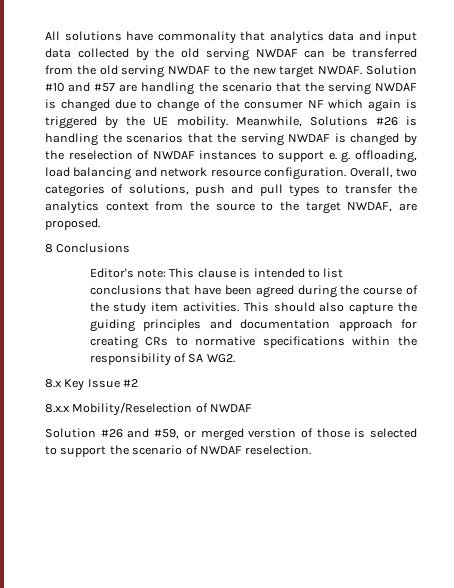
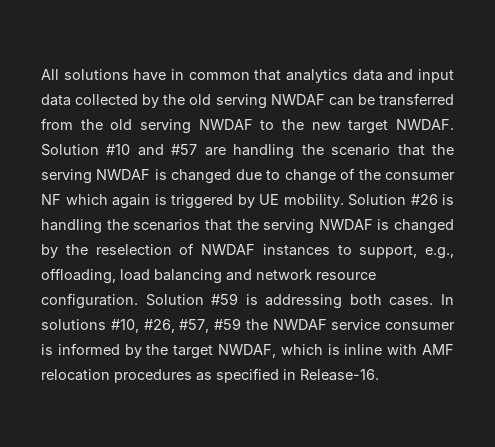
- All solutions have commonality that analytics data and input data collected by the old serving NWDAF can be transferred from the old serving NWDAF to the new target NWDAF.
+ All solutions have in common that analytics data and input data collected by the old serving NWDAF can be transferred from the old serving NWDAF to the new target NWDAF.
- Solution #10 and #57 are handling the scenario that the serving NWDAF is changed due to change of the consumer NF which again is triggered by the UE mobility.
+ Solution #10 and #57 are handling the scenario that the serving NWDAF is changed due to change of the consumer NF which again is triggered by UE mobility.
- Meanwhile, Solutions #26 is handling the scenarios that the serving NWDAF is changed by the reselection of NWDAF instances to support e. g. offloading, load balancing and network resource configuration.
+ Solution #26 is handling the scenarios that the serving NWDAF is changed by the reselection of NWDAF instances to support, e.g., offloading, load balancing and network resource configuration.
- Overall, two categories of solutions, push and pull types to transfer the analytics context from the source to the target NWDAF, are proposed.
- 8 Conclusions
- Editor's note: This clause is intended to list conclusions that have been agreed during the course of the study item activities. This should also capture the guiding principles and documentation approach for creating CRs to normative specifications within the responsibility of SA WG2.
- 8.x Key Issue #2
- 8.x.x Mobility/Reselection of NWDAF
- Solution #26 and #59, or merged verstion of those is selected to support the scenario of NWDAF reselection.
+ Solution #59 is addressing both cases. In solutions #10, #26, #57, #59 the NWDAF service consumer is informed by the target NWDAF, which is inline with AMF relocation procedures as specified in Release-16.

